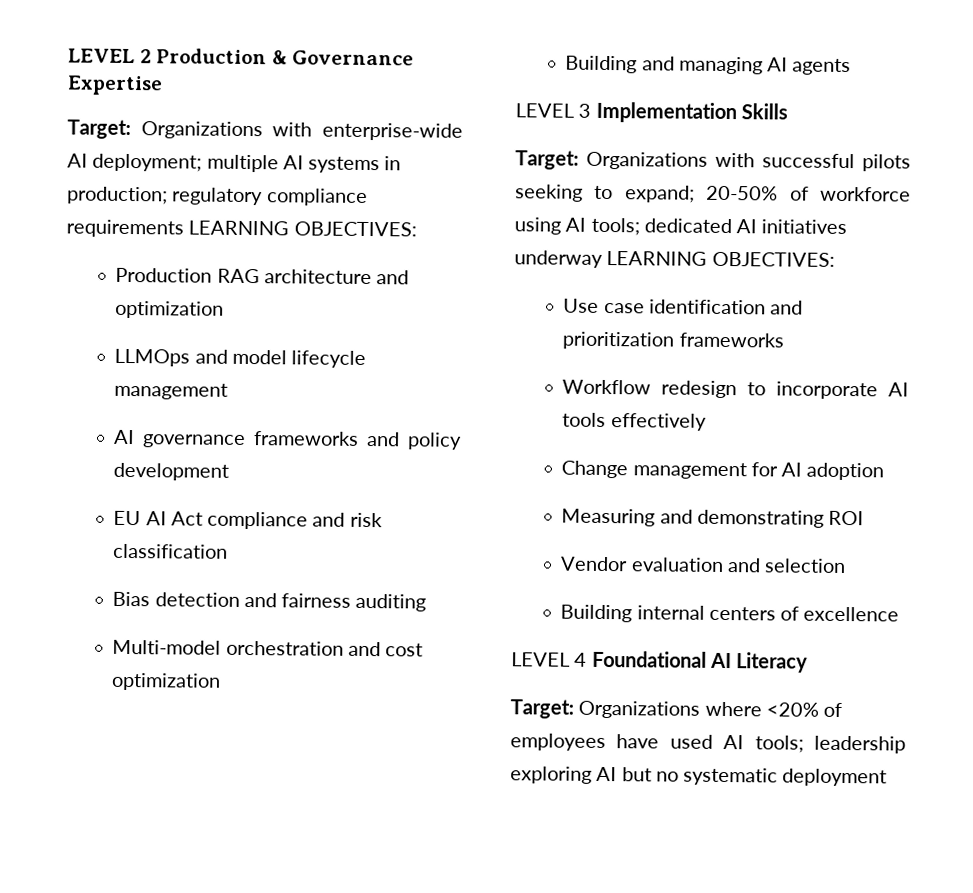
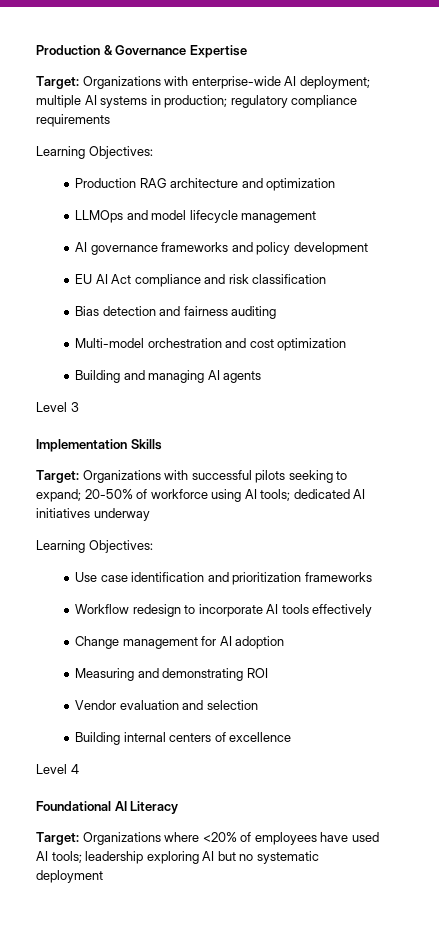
- LEVEL 2 Production & Governance Expertise
+ Production & Governance Expertise
- Target: Organizations with enterprise-wide AI deployment; multiple AI systems in production; regulatory compliance requirements LEARNING OBJECTIVES:
+ Target: Organizations with enterprise-wide AI deployment; multiple AI systems in production; regulatory compliance requirements
+ Learning Objectives:
- LEVEL 3 Implementation Skills
+ Level 3
+ Implementation Skills
- Target: Organizations with successful pilots seeking to expand; 20-50% of workforce using AI tools; dedicated AI initiatives underway LEARNING OBJECTIVES:
+ Target: Organizations with successful pilots seeking to expand; 20-50% of workforce using AI tools; dedicated AI initiatives underway
+ Learning Objectives:
- LEVEL 4 Foundational AI Literacy
+ Level 4
+ Foundational AI Literacy

